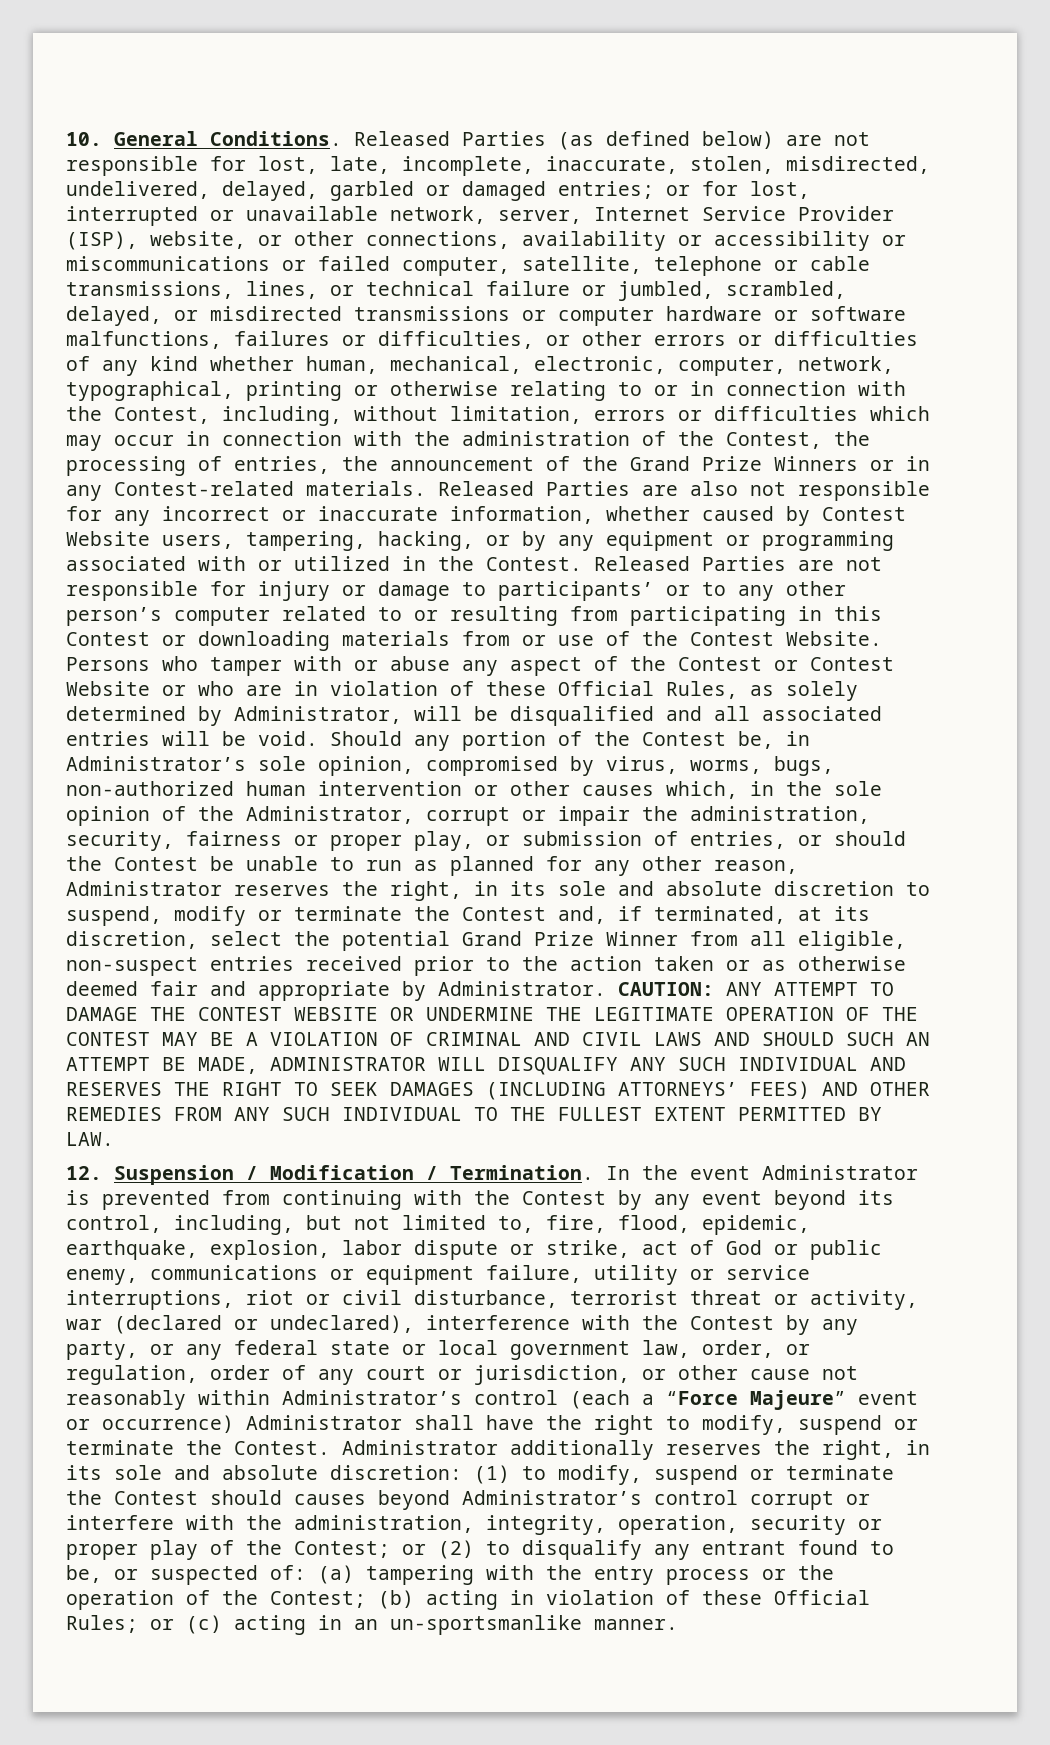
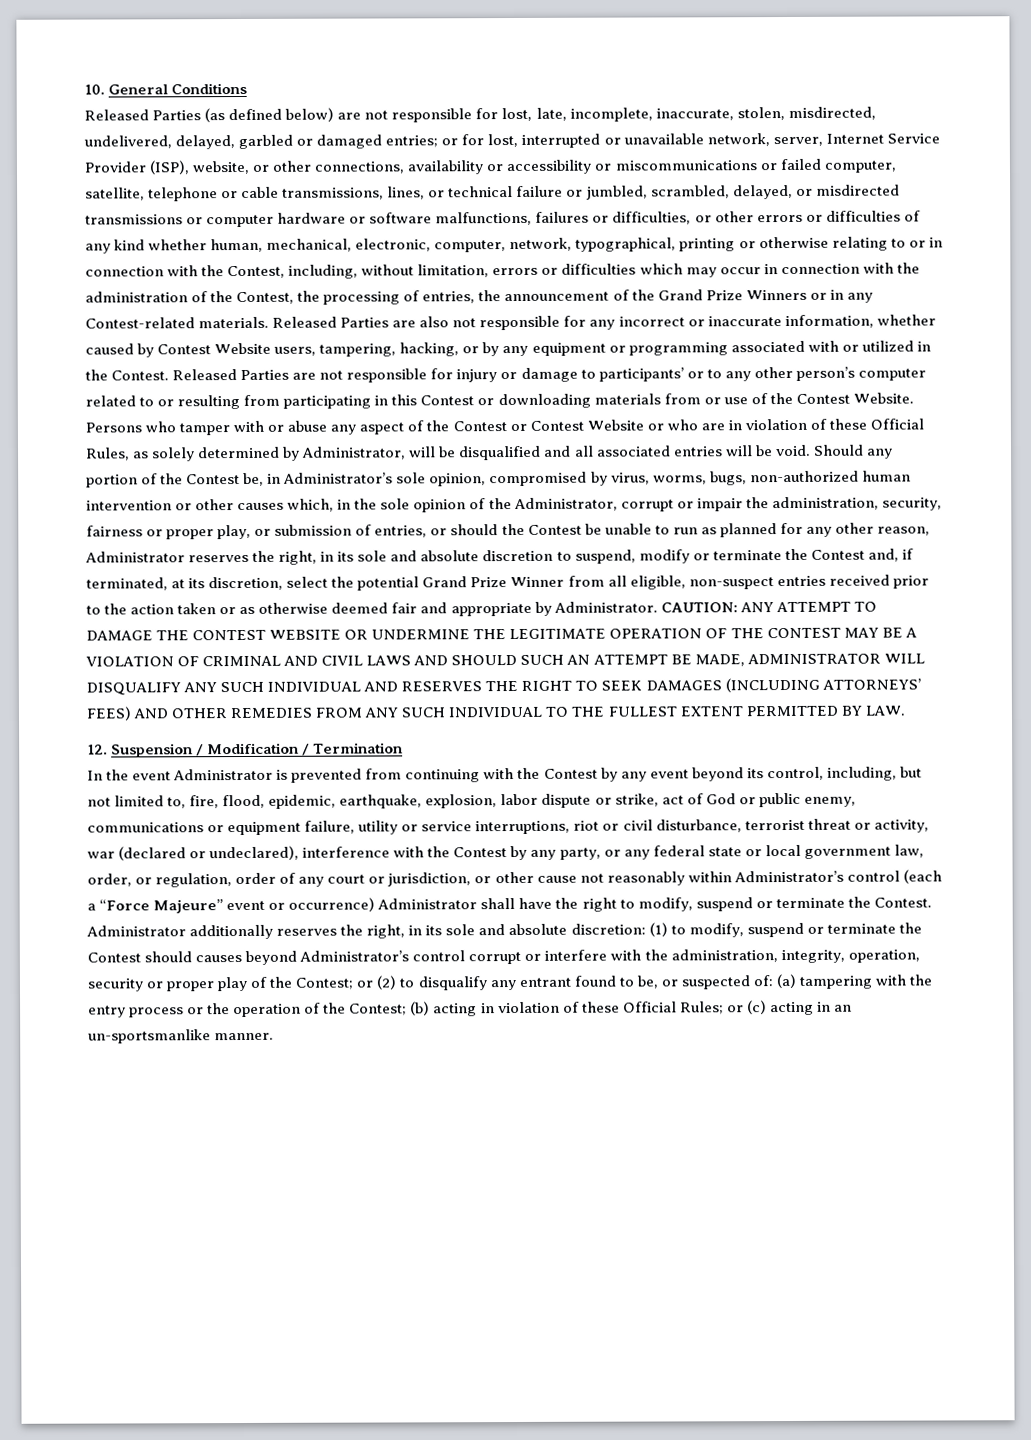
- 10. General Conditions. Released Parties (as defined below) are not responsible for lost, late, incomplete, inaccurate, stolen, misdirected, undelivered, delayed, garbled or damaged entries;
+ 10. General Conditions
+ Released Parties (as defined below) are not responsible for lost, late, incomplete, inaccurate, stolen, misdirected, undelivered, delayed, garbled or damaged entries;
- 12. Suspension / Modification / Termination. In the event Administrator is prevented from continuing with the Contest by any event beyond its control, including, but not limited to, fire, flood, epidemic, earthquake, explosion, labor dispute or strike, act of God or public enemy, communications or equipment failure, utility or service interruptions, riot or civil disturbance, terrorist threat or activity, war (declared or undeclared), interference with the Contest by any party, or any federal state or local government law, order, or regulation, order of any court or jurisdiction, or other cause not reasonably within Administrator’s control (each a “Force Majeure” event or occurrence) Administrator shall have the right to modify, suspend or terminate the Contest.
+ 12. Suspension / Modification / Termination
+ In the event Administrator is prevented from continuing with the Contest by any event beyond its control, including, but not limited to, fire, flood, epidemic, earthquake, explosion, labor dispute or strike, act of God or public enemy, communications or equipment failure, utility or service interruptions, riot or civil disturbance, terrorist threat or activity, war (declared or undeclared), interference with the Contest by any party, or any federal state or local government law, order, or regulation, order of any court or jurisdiction, or other cause not reasonably within Administrator’s control (each a “Force Majeure” event or occurrence) Administrator shall have the right to modify, suspend or terminate the Contest.

